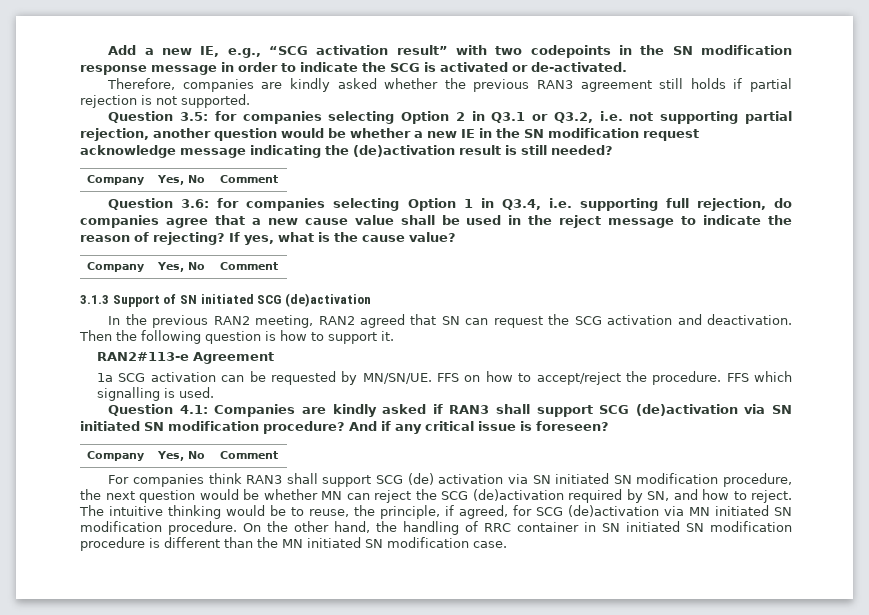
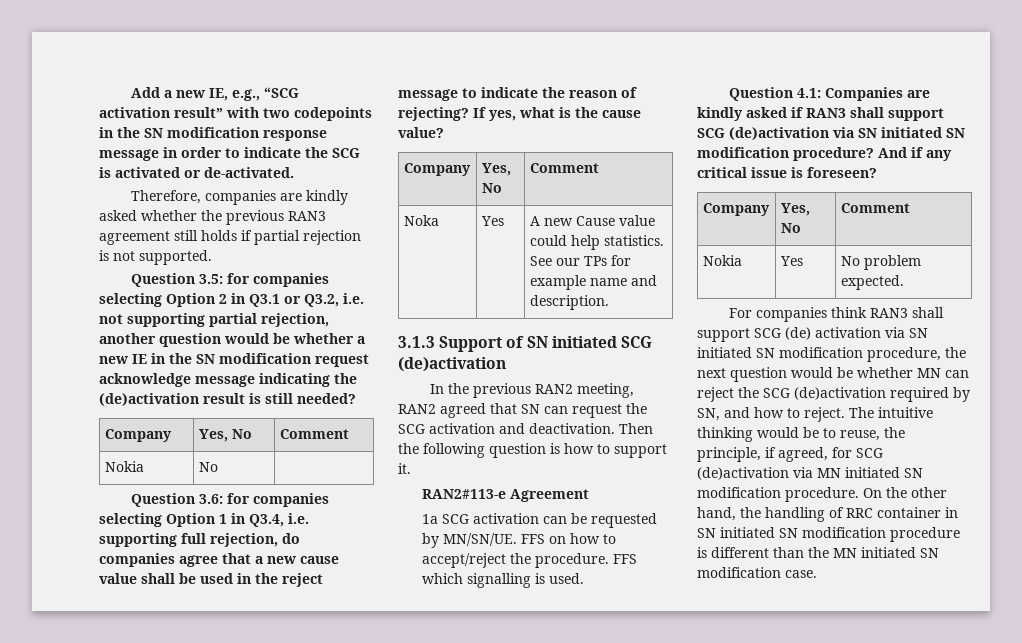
+ Nokia | No |
+ Noka | Yes | A new Cause value could help statistics. See our TPs for example name and description.
+ Nokia | Yes | No problem expected.

